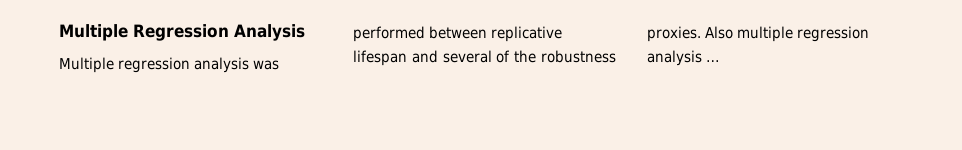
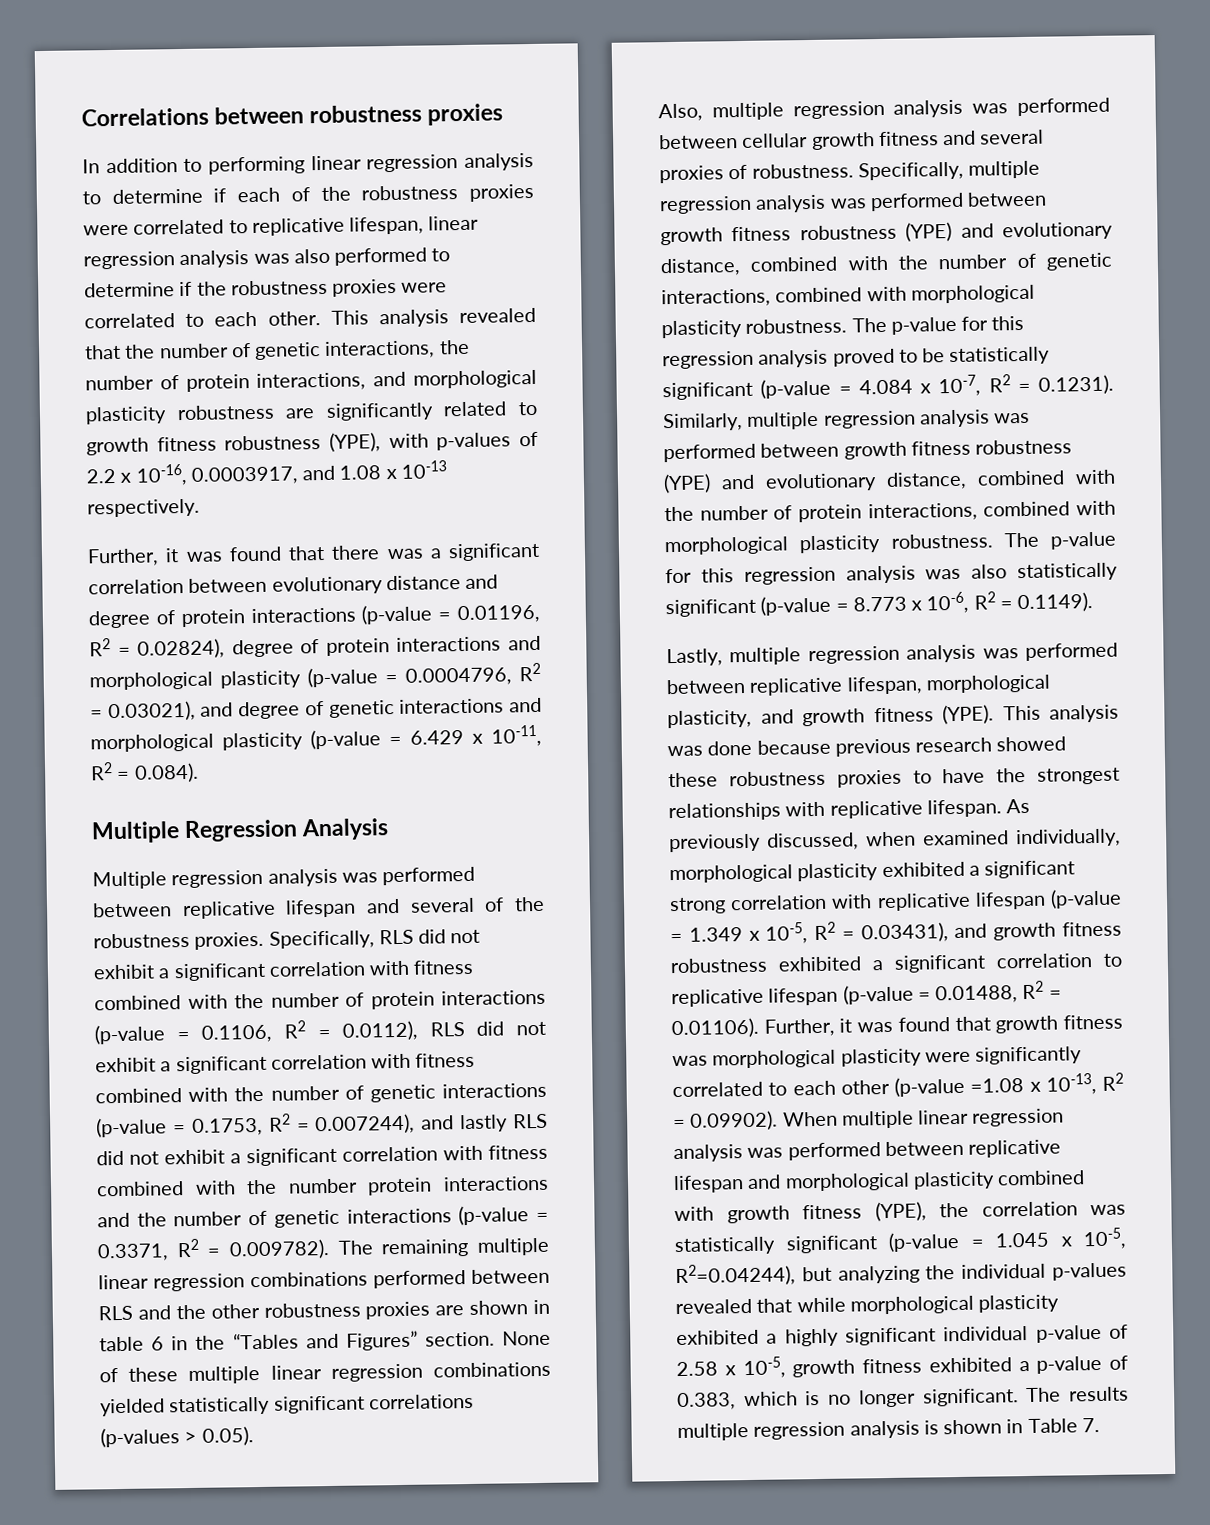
+ Correlations between robustness proxies
+ In addition to performing linear regression analysis to determine if each of the robustness proxies were correlated to replicative lifespan, linear regression analysis was also performed to determine if the robustness proxies were correlated to each other. This analysis revealed that the number of genetic interactions, the number of protein interactions, and morphological plasticity robustness are significantly related to growth fitness robustness (YPE), with p-values of 2.2 x 10-16, 0.0003917, and 1.08 x 10-13 respectively.
+ Further, it was found that there was a significant correlation between evolutionary distance and degree of protein interactions (p-value = 0.01196, R2 = 0.02824), degree of protein interactions and morphological plasticity (p-value = 0.0004796, R2 = 0.03021), and degree of genetic interactions and morphological plasticity (p-value = 6.429 x 10-11, R2 = 0.084).
- Also multiple regression analysis …
+ Specifically, RLS did not exhibit a significant correlation with fitness combined with the number of protein interactions (p-value = 0.1106, R2 = 0.0112), RLS did not exhibit a significant correlation with fitness combined with the number of genetic interactions (p-value = 0.1753, R2 = 0.007244), and lastly RLS did not exhibit a significant correlation with fitness combined with the number protein interactions and the number of genetic interactions (p-value = 0.3371, R2 = 0.009782). The remaining multiple linear regression combinations performed between RLS and the other robustness proxies are shown in table 6 in the “Tables and Figures” section. None of these multiple linear regression combinations yielded statistically significant correlations (p-values > 0.05).
+ Also, multiple regression analysis was performed between cellular growth fitness and several proxies of robustness. Specifically, multiple regression analysis was performed between growth fitness robustness (YPE) and evolutionary distance, combined with the number of genetic interactions, combined with morphological plasticity robustness. The p-value for this regression analysis proved to be statistically significant (p-value = 4.084 x 10-7, R2 = 0.1231). Similarly, multiple regression analysis was performed between growth fitness robustness (YPE) and evolutionary distance, combined with the number of protein interactions, combined with morphological plasticity robustness. The p-value for this regression analysis was also statistically significant (p-value = 8.773 x 10-6, R2 = 0.1149).
+ Lastly, multiple regression analysis was performed between replicative lifespan, morphological plasticity, and growth fitness (YPE). This analysis was done because previous research showed these robustness proxies to have the strongest relationships with replicative lifespan. As previously discussed, when examined individually, morphological plasticity exhibited a significant strong correlation with replicative lifespan (p-value = 1.349 x 10-5, R2 = 0.03431), and growth fitness robustness exhibited a significant correlation to replicative lifespan (p-value = 0.01488, R2 = 0.01106). Further, it was found that growth fitness was morphological plasticity were significantly correlated to each other (p-value =1.08 x 10-13, R2 = 0.09902). When multiple linear regression analysis was performed between replicative lifespan and morphological plasticity combined with growth fitness (YPE), the correlation was statistically significant (p-value = 1.045 x 10-5, R2=0.04244), but analyzing the individual p-values revealed that while morphological plasticity exhibited a highly significant individual p-value of 2.58 x 10-5, growth fitness exhibited a p-value of 0.383, which is no longer significant. The results multiple regression analysis is shown in Table 7.

